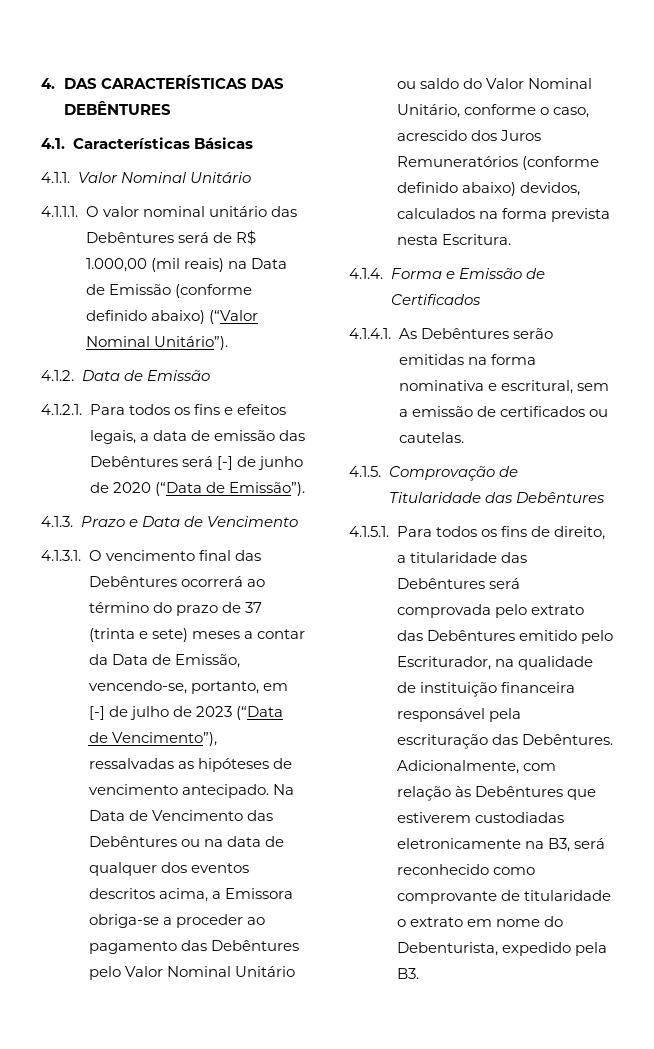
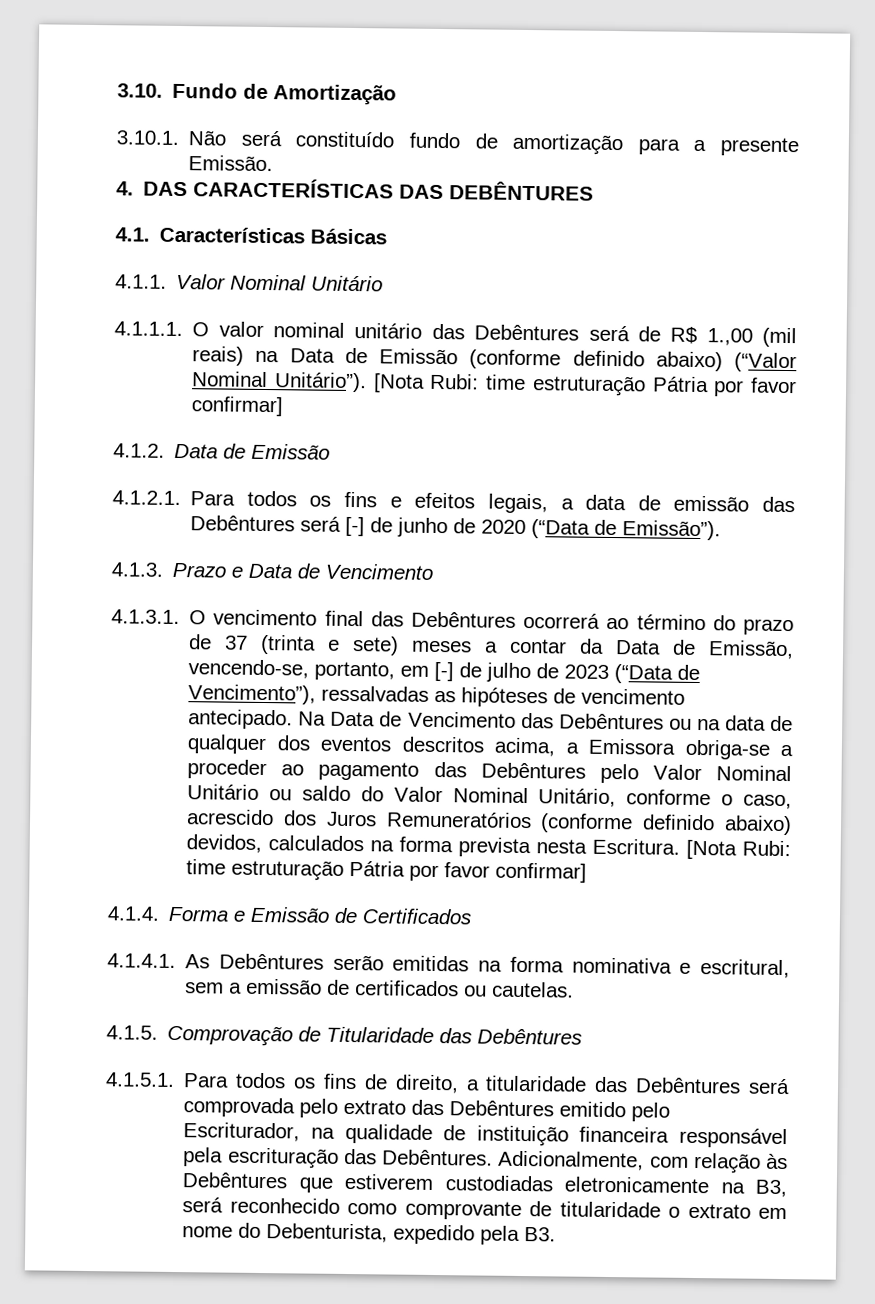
+ 3.10. Fundo de Amortização
+ 3.10.1. Não será constituído fundo de amortização para a presente Emissão.
- 4.1.1.1. O valor nominal unitário das Debêntures será de R$ 1.000,00 (mil reais) na Data de Emissão (conforme definido abaixo) (“Valor Nominal Unitário”).
+ 4.1.1.1. O valor nominal unitário das Debêntures será de R$ 1.,00 (mil reais) na Data de Emissão (conforme definido abaixo) (“Valor Nominal Unitário”). [Nota Rubi: time estruturação Pátria por favor confirmar]
- Na Data de Vencimento das Debêntures ou na data de qualquer dos eventos descritos acima, a Emissora obriga-se a proceder ao pagamento das Debêntures pelo Valor Nominal Unitário ou saldo do Valor Nominal Unitário, conforme o caso, acrescido dos Juros Remuneratórios (conforme definido abaixo) devidos, calculados na forma prevista nesta Escritura.
+ Na Data de Vencimento das Debêntures ou na data de qualquer dos eventos descritos acima, a Emissora obriga-se a proceder ao pagamento das Debêntures pelo Valor Nominal Unitário ou saldo do Valor Nominal Unitário, conforme o caso, acrescido dos Juros Remuneratórios (conforme definido abaixo) devidos, calculados na forma prevista nesta Escritura. [Nota Rubi: time estruturação Pátria por favor confirmar]

